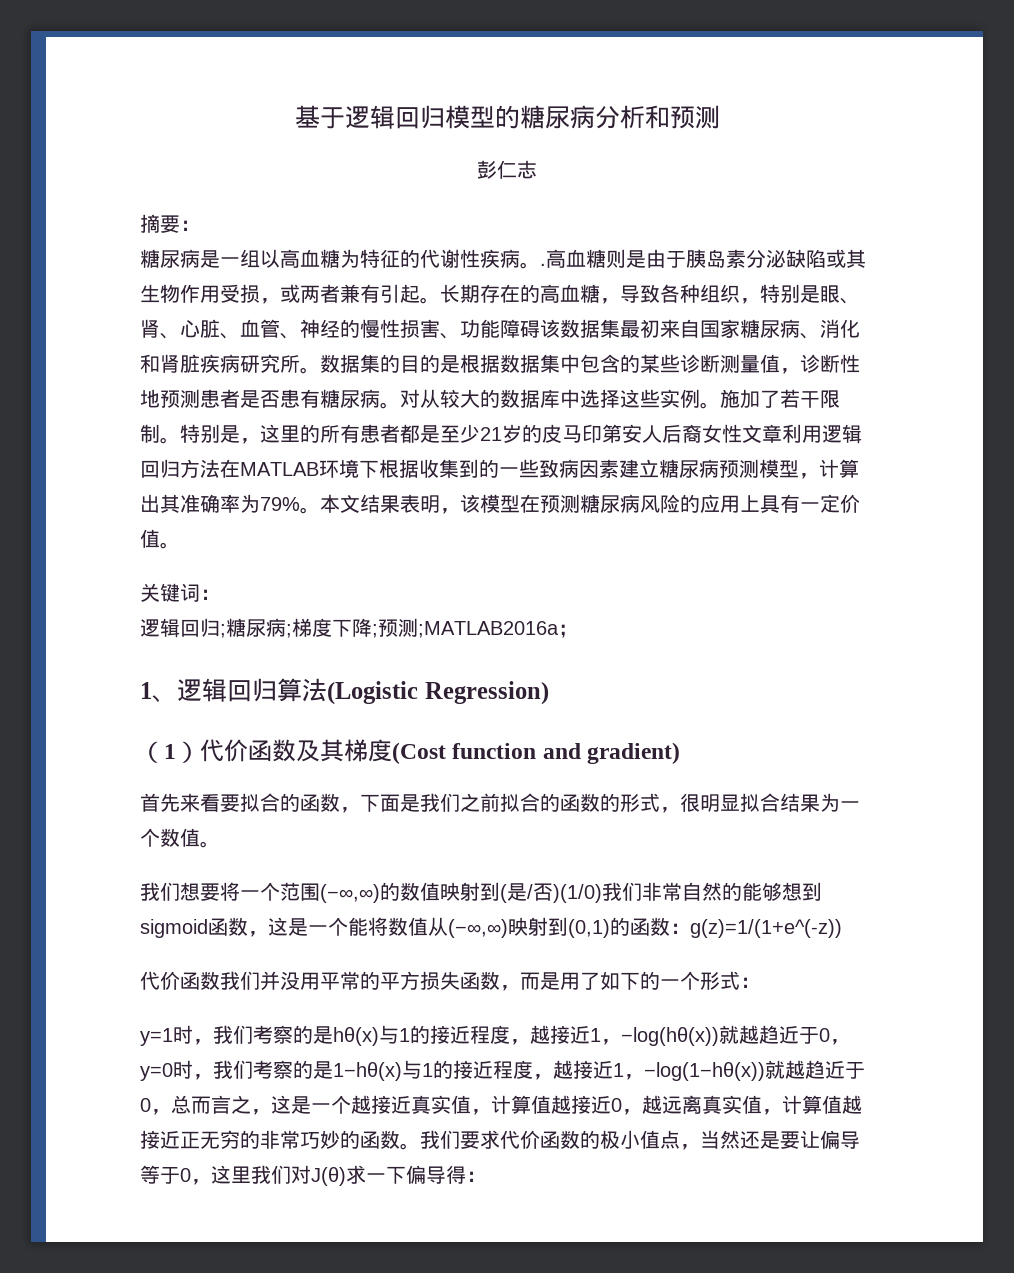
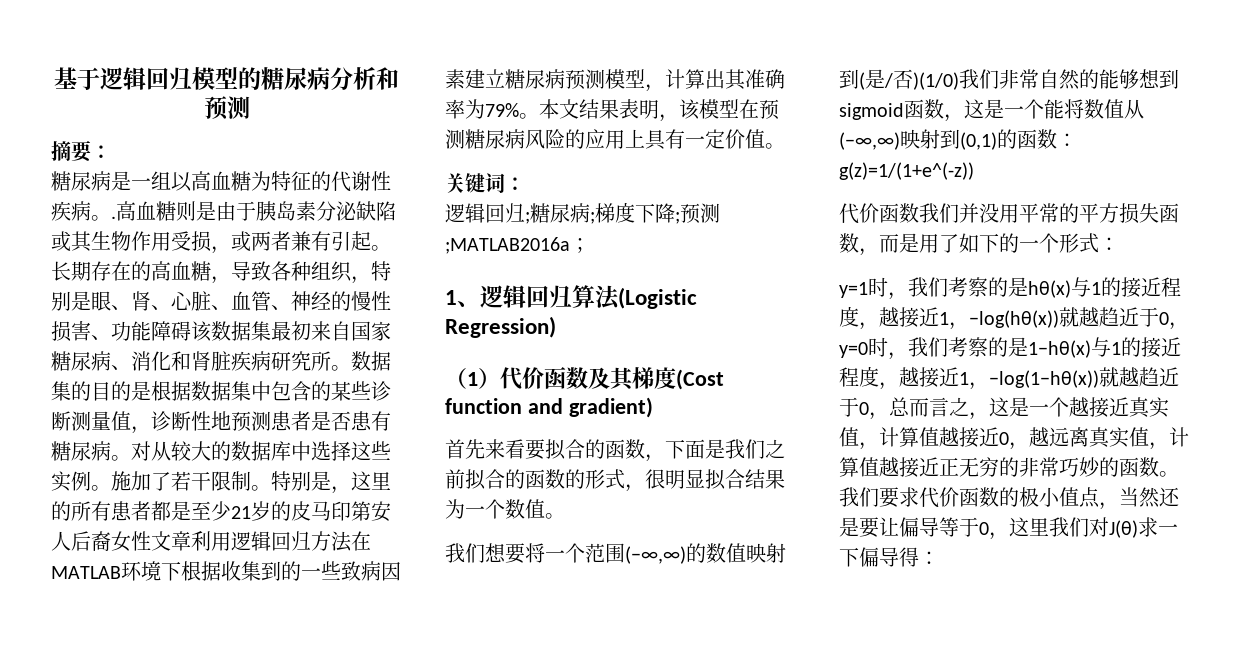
- 彭仁志

